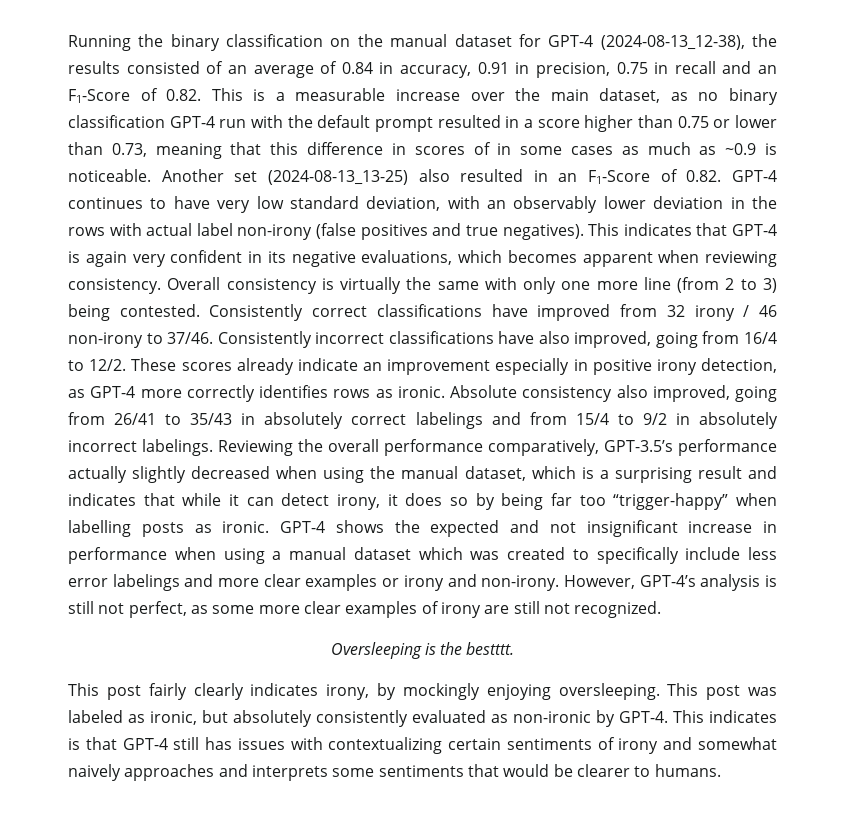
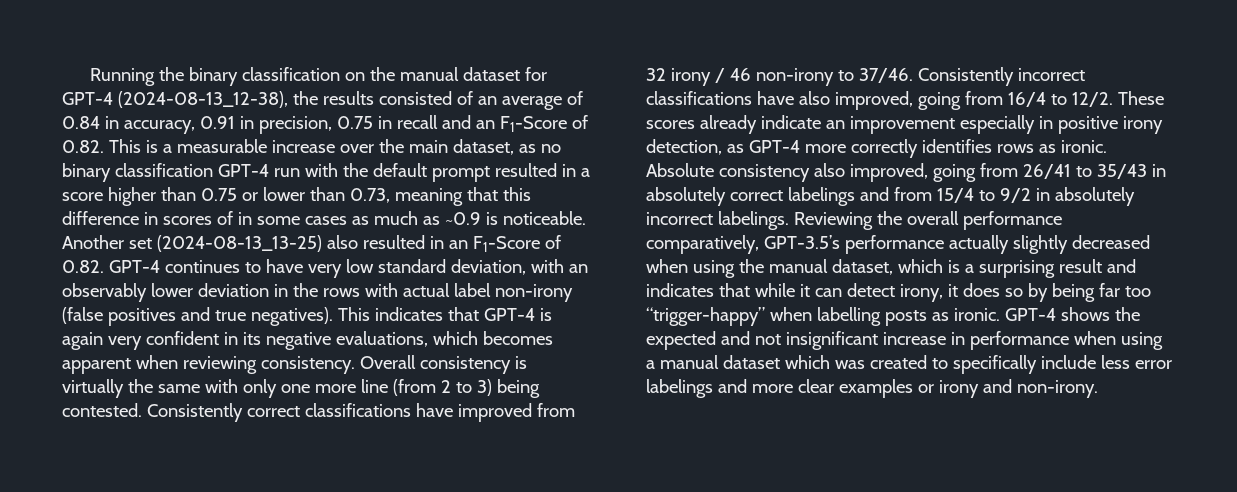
- However, GPT-4’s analysis is still not perfect, as some more clear examples of irony are still not recognized.
- Oversleeping is the bestttt.
- This post fairly clearly indicates irony, by mockingly enjoying oversleeping. This post was labeled as ironic, but absolutely consistently evaluated as non-ironic by GPT-4. This indicates is that GPT-4 still has issues with contextualizing certain sentiments of irony and somewhat naively approaches and interprets some sentiments that would be clearer to humans.

